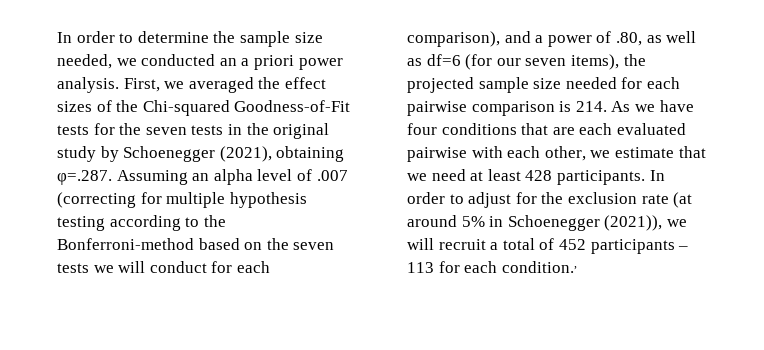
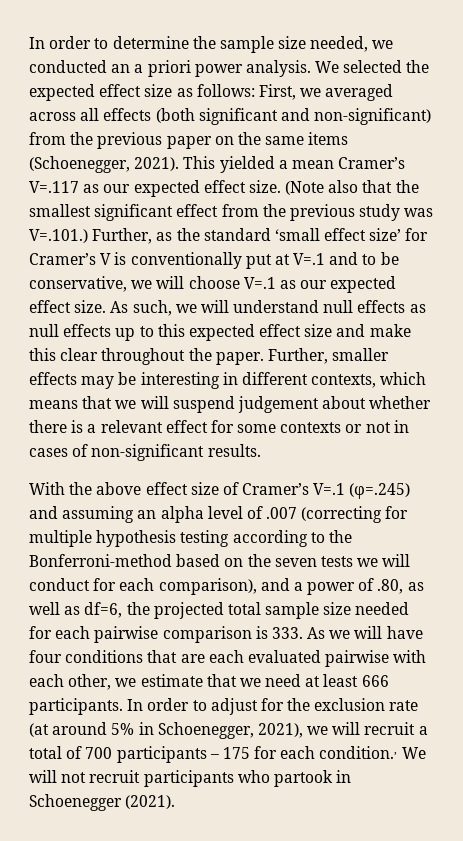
- First, we averaged the effect sizes of the Chi-squared Goodness-of-Fit tests for the seven tests in the original study by Schoenegger (2021), obtaining φ=.287. Assuming an alpha level of .007 (correcting for multiple hypothesis testing according to the Bonferroni-method based on the seven tests we will conduct for each comparison), and a power of .80, as well as df=6 (for our seven items), the projected sample size needed for each pairwise comparison is 214. As we have four conditions that are each evaluated pairwise with each other, we estimate that we need at least 428 participants.
+ We selected the expected effect size as follows: First, we averaged across all effects (both significant and non-significant) from the previous paper on the same items (Schoenegger, 2021). This yielded a mean Cramer’s V=.117 as our expected effect size. (Note also that the smallest significant effect from the previous study was V=.101.) Further, as the standard ‘small effect size’ for Cramer’s V is conventionally put at V=.1 and to be conservative, we will choose V=.1 as our expected effect size. As such, we will understand null effects as null effects up to this expected effect size and make this clear throughout the paper. Further, smaller effects may be interesting in different contexts, which means that we will suspend judgement about whether there is a relevant effect for some contexts or not in cases of non-significant results.
+ With the above effect size of Cramer’s V=.1 (φ=.245) and assuming an alpha level of .007 (correcting for multiple hypothesis testing according to the Bonferroni-method based on the seven tests we will conduct for each comparison), and a power of .80, as well as df=6, the projected total sample size needed for each pairwise comparison is 333. As we will have four conditions that are each evaluated pairwise with each other, we estimate that we need at least 666 participants.
- In order to adjust for the exclusion rate (at around 5% in Schoenegger (2021)), we will recruit a total of 452 participants – 113 for each condition.,
+ In order to adjust for the exclusion rate (at around 5% in Schoenegger, 2021), we will recruit a total of 700 participants – 175 for each condition., We will not recruit participants who partook in Schoenegger (2021).

